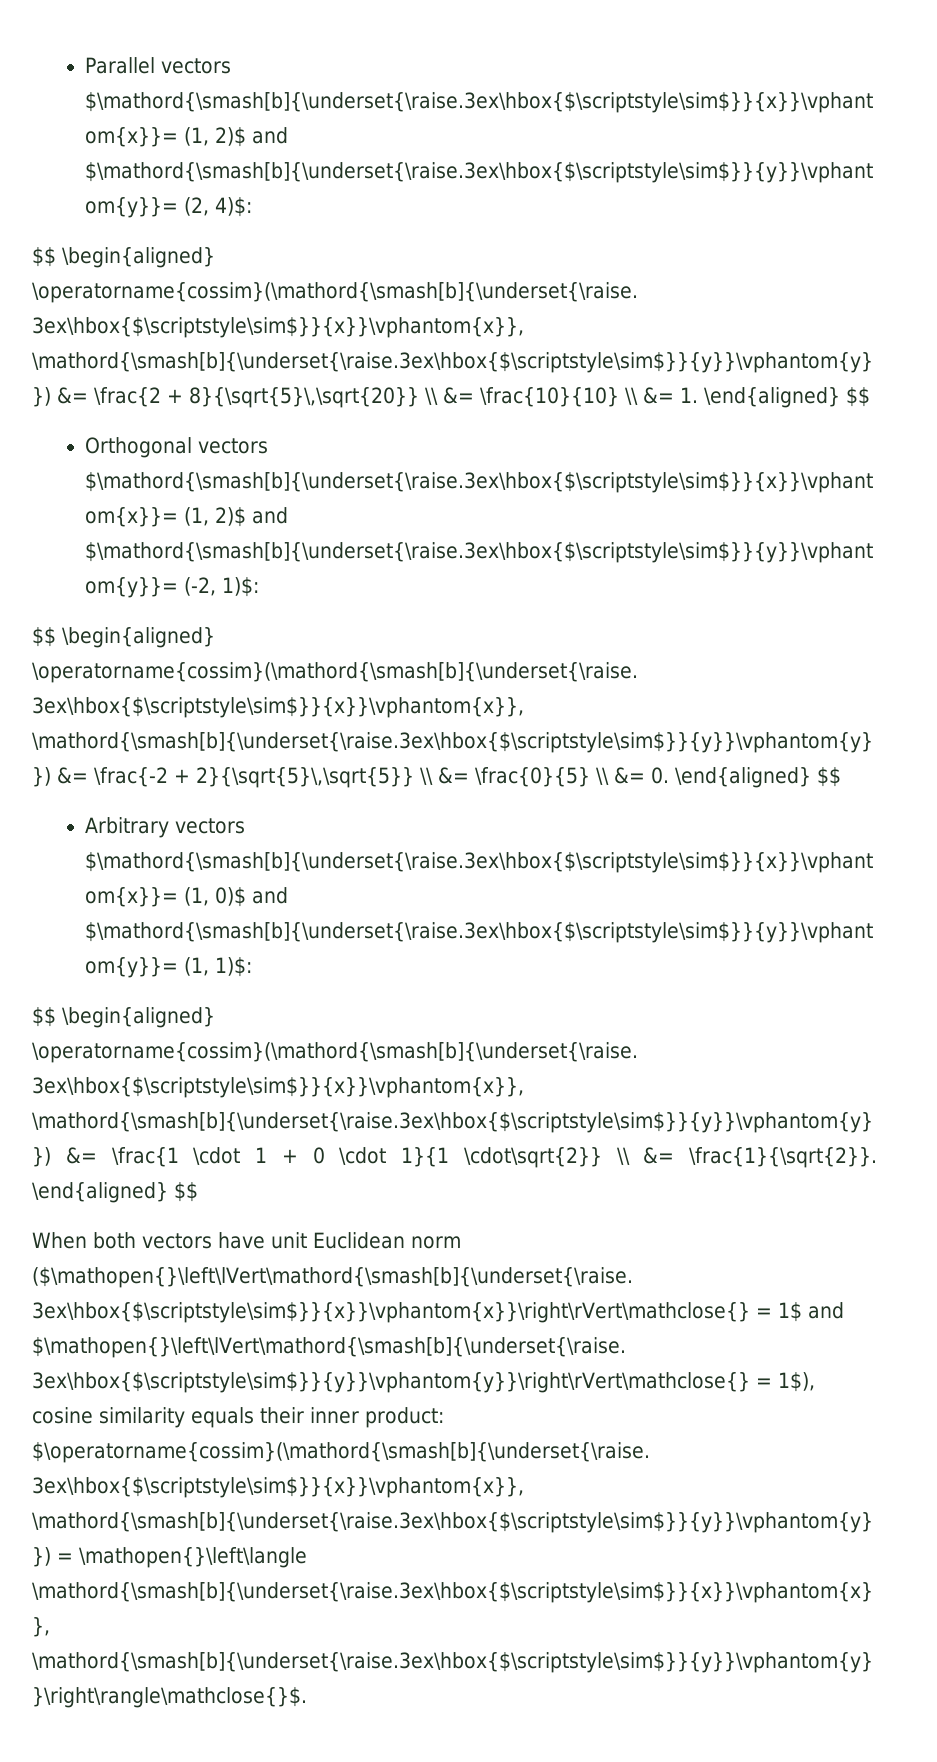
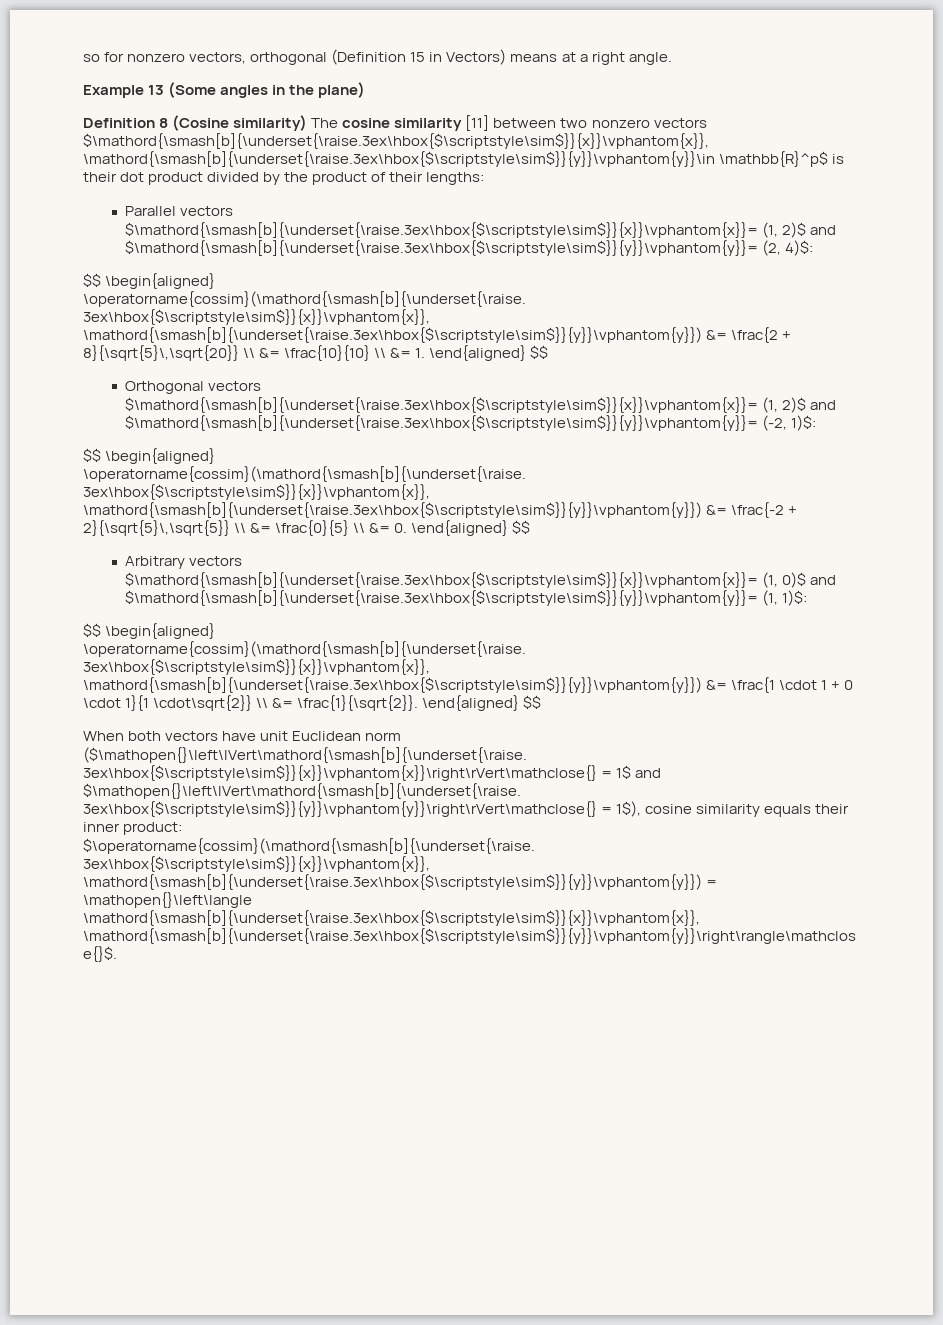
+ so for nonzero vectors, orthogonal (Definition 15 in Vectors) means at a right angle.
+ Example 13 (Some angles in the plane)
+ Definition 8 (Cosine similarity) The cosine similarity [11] between two nonzero vectors $\mathord{\smash[b]{\underset{\raise.3ex\hbox{$\scriptstyle\sim$}}{x}}\vphantom{x}}, \mathord{\smash[b]{\underset{\raise.3ex\hbox{$\scriptstyle\sim$}}{y}}\vphantom{y}}\in \mathbb{R}^p$ is their dot product divided by the product of their lengths:

